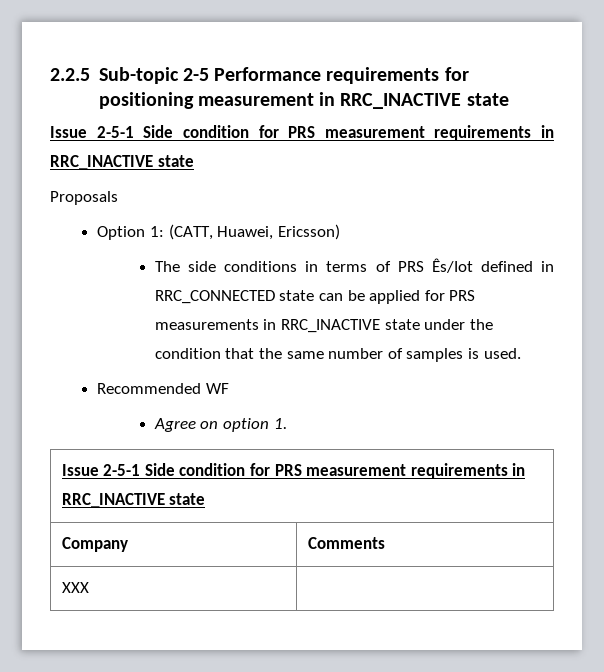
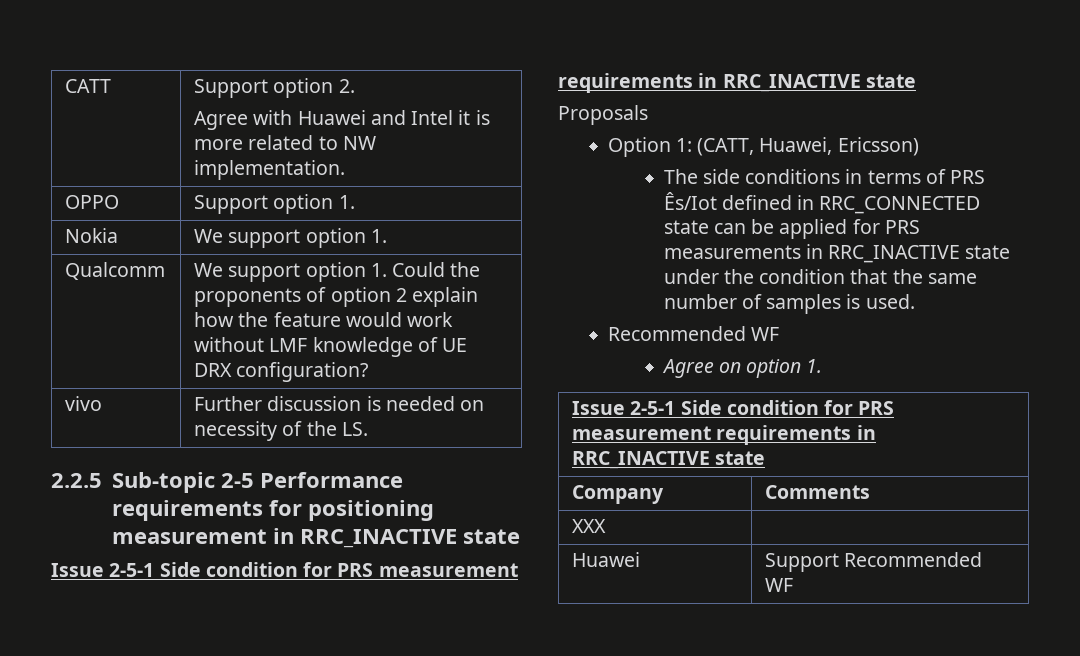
+ CATT | Support option 2.
+ Agree with Huawei and Intel it is more related to NW implementation.
+ OPPO | Support option 1.
+ Nokia | We support option 1.
+ Qualcomm | We support option 1. Could the proponents of option 2 explain how the feature would work without LMF knowledge of UE DRX configuration?
+ vivo | Further discussion is needed on necessity of the LS.
+ Huawei | Support Recommended WF

